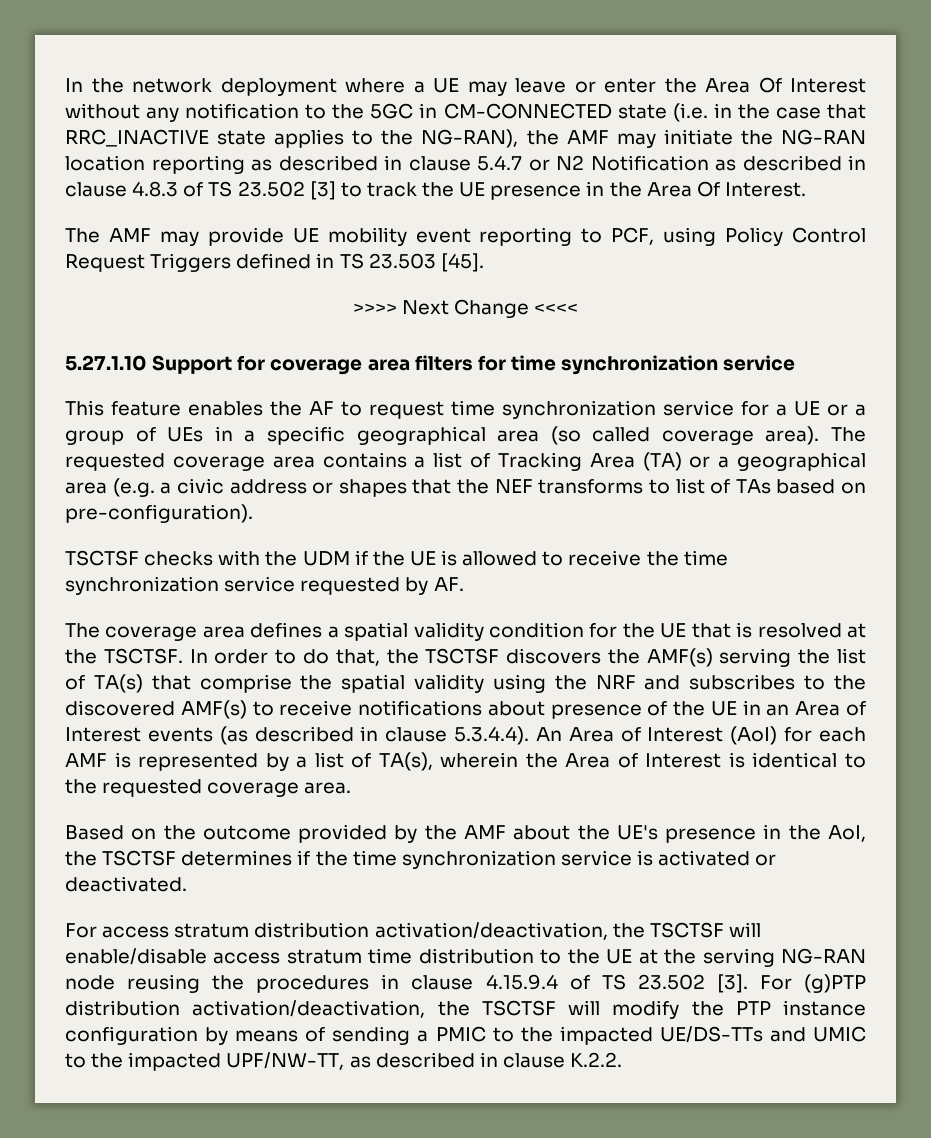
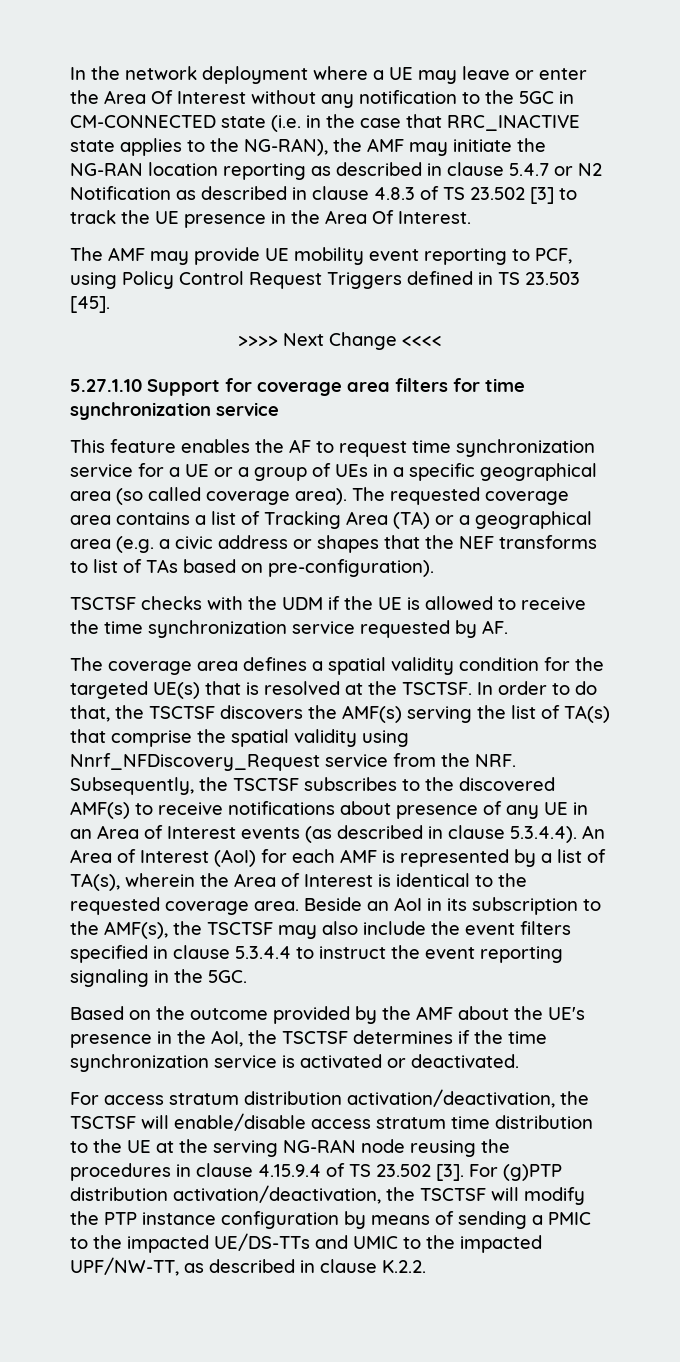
- The coverage area defines a spatial validity condition for the UE that is resolved at the TSCTSF.
+ The coverage area defines a spatial validity condition for the targeted UE(s) that is resolved at the TSCTSF.
- In order to do that, the TSCTSF discovers the AMF(s) serving the list of TA(s) that comprise the spatial validity using the NRF and subscribes to the discovered AMF(s) to receive notifications about presence of the UE in an Area of Interest events (as described in clause 5.3.4.4). An Area of Interest (AoI) for each AMF is represented by a list of TA(s), wherein the Area of Interest is identical to the requested coverage area.
+ In order to do that, the TSCTSF discovers the AMF(s) serving the list of TA(s) that comprise the spatial validity using Nnrf_NFDiscovery_Request service from the NRF. Subsequently, the TSCTSF subscribes to the discovered AMF(s) to receive notifications about presence of any UE in an Area of Interest events (as described in clause 5.3.4.4). An Area of Interest (AoI) for each AMF is represented by a list of TA(s), wherein the Area of Interest is identical to the requested coverage area. Beside an AoI in its subscription to the AMF(s), the TSCTSF may also include the event filters specified in clause 5.3.4.4 to instruct the event reporting signaling in the 5GC.

